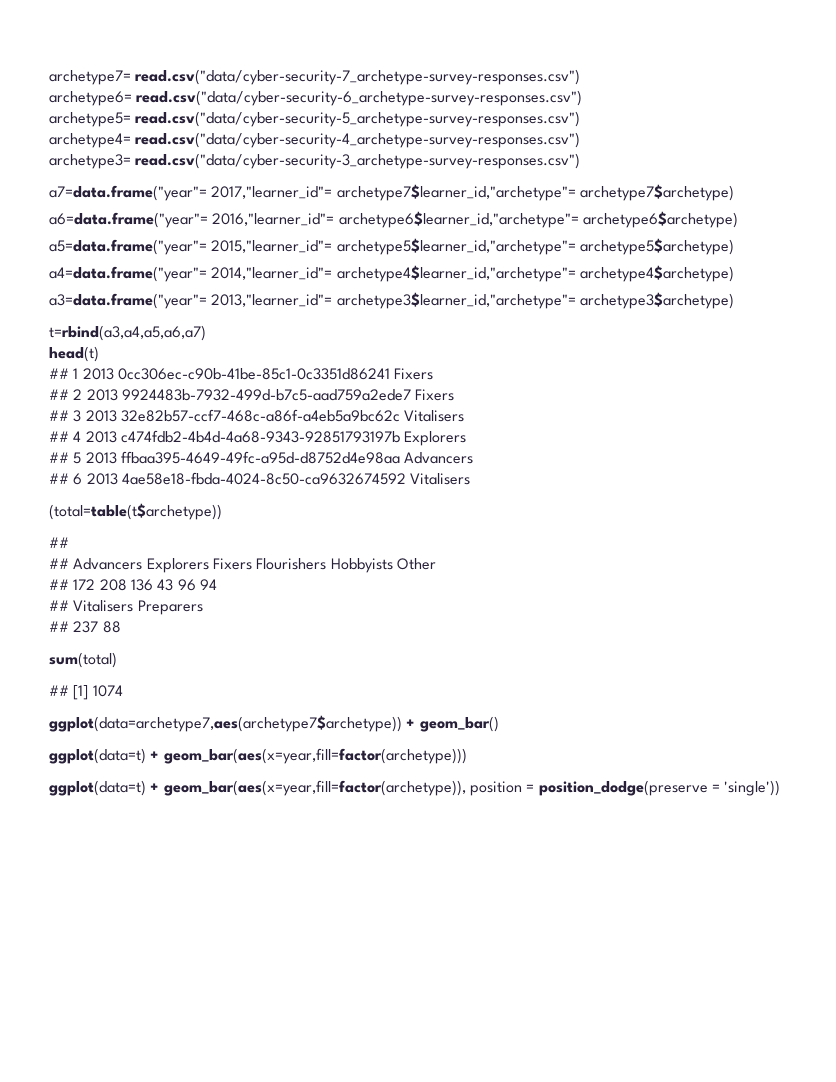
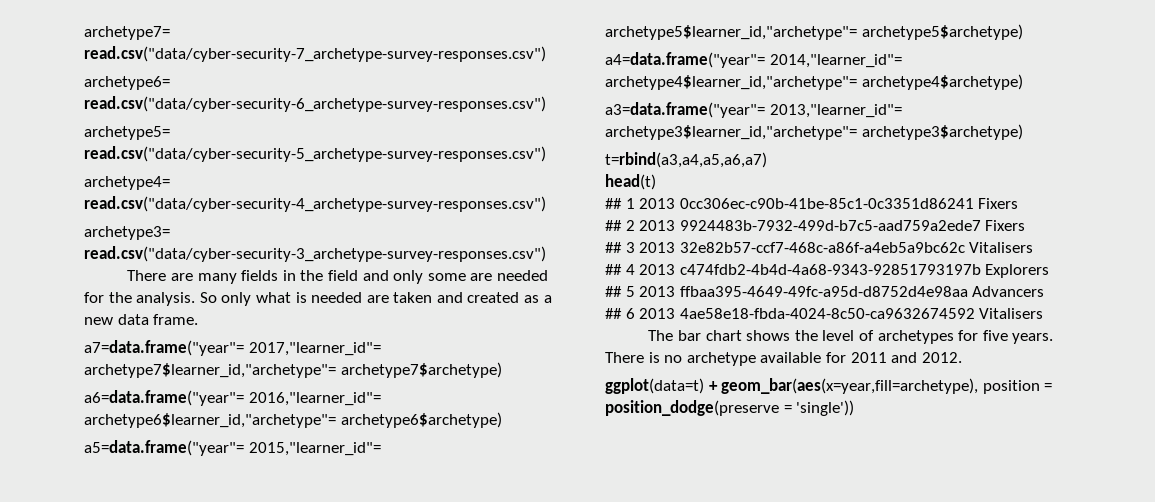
+ There are many fields in the field and only some are needed for the analysis. So only what is needed are taken and created as a new data frame.
- (total=table(t$archetype))
- ##
- ## Advancers Explorers Fixers Flourishers Hobbyists Other
- ## 172 208 136 43 96 94
- ## Vitalisers Preparers
- ## 237 88
- sum(total)
- ## [1] 1074
- ggplot(data=archetype7,aes(archetype7$archetype)) + geom_bar()
- ggplot(data=t) + geom_bar(aes(x=year,fill=factor(archetype)))
- ggplot(data=t) + geom_bar(aes(x=year,fill=factor(archetype)), position = position_dodge(preserve = 'single'))
+ The bar chart shows the level of archetypes for five years. There is no archetype available for 2011 and 2012.
+ ggplot(data=t) + geom_bar(aes(x=year,fill=archetype), position = position_dodge(preserve = 'single'))

